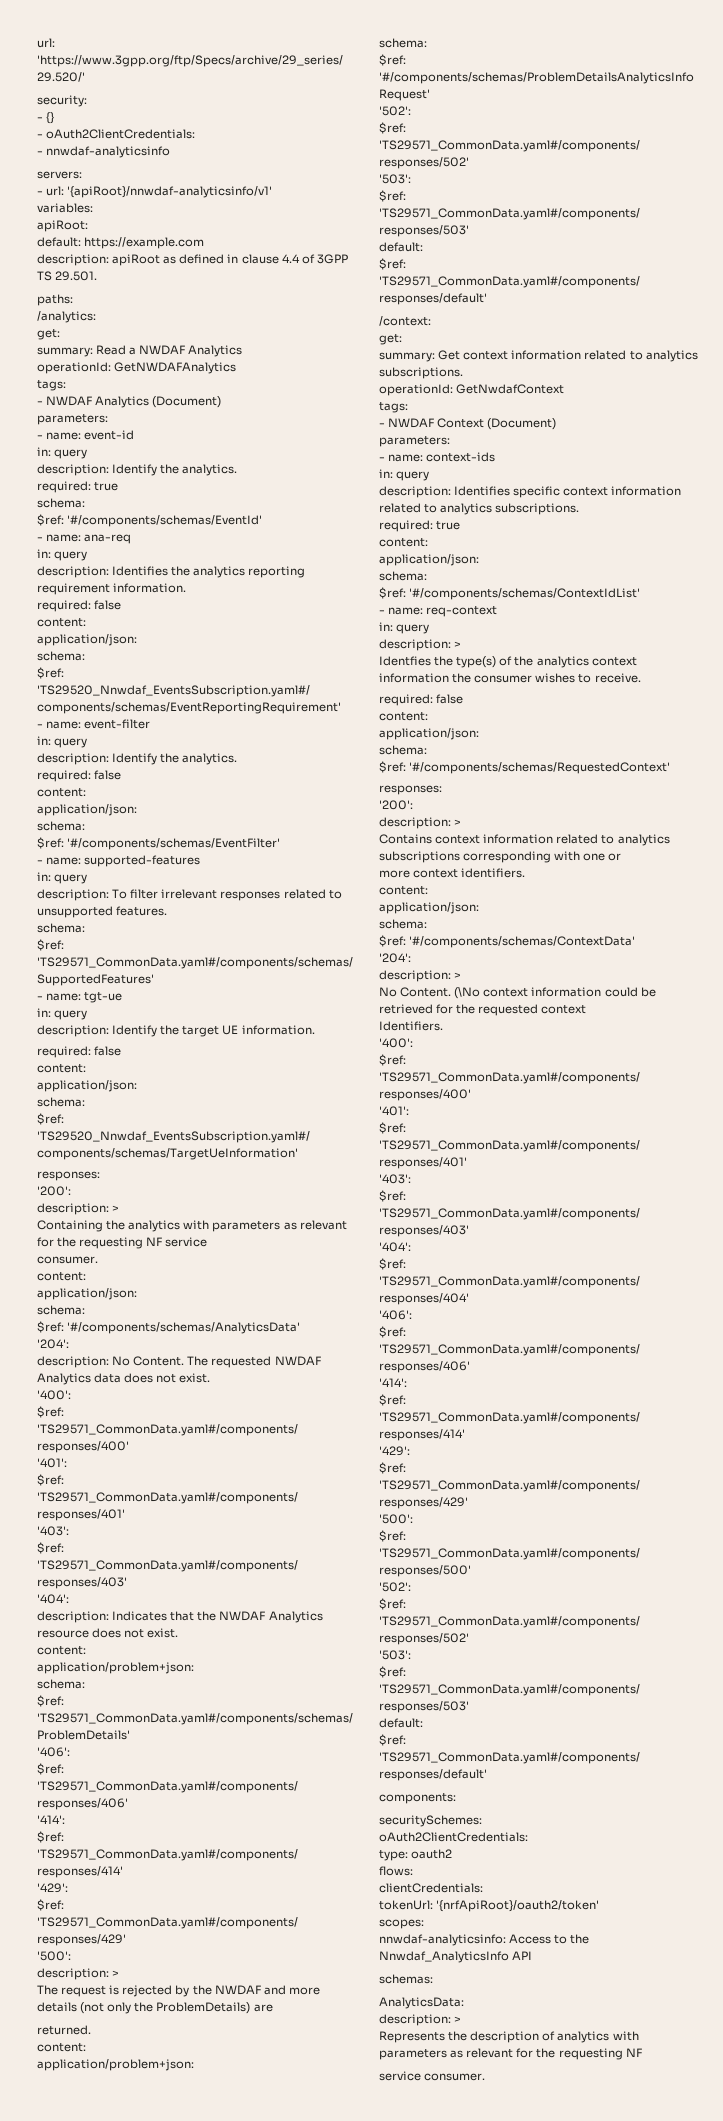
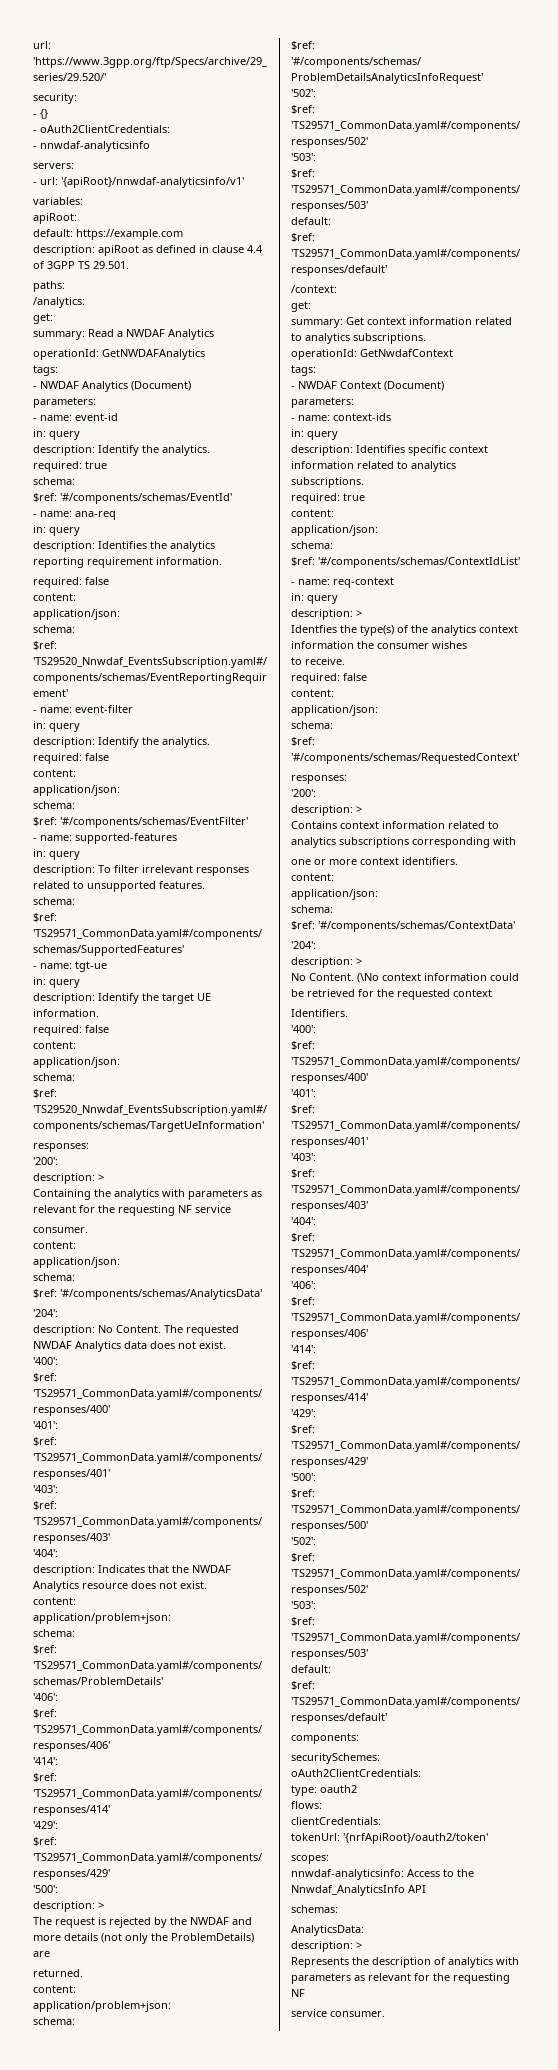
- Identfies the type(s) of the analytics context information the consumer wishes to receive.
+ Identfies the type(s) of the analytics context information the consumer wishes
+ to receive.
- Contains context information related to analytics subscriptions corresponding with one or
- more context identifiers.
+ Contains context information related to analytics subscriptions corresponding with
+ one or more context identifiers.

